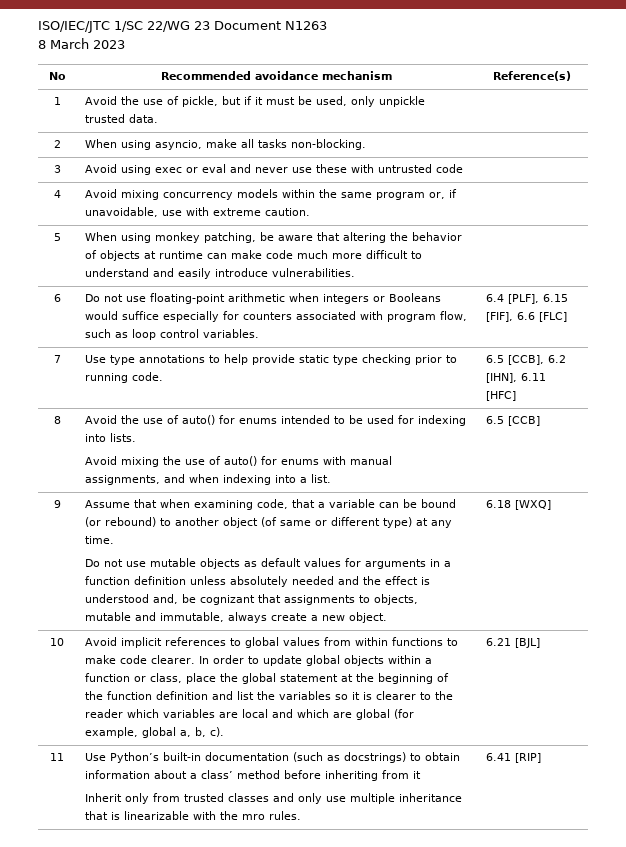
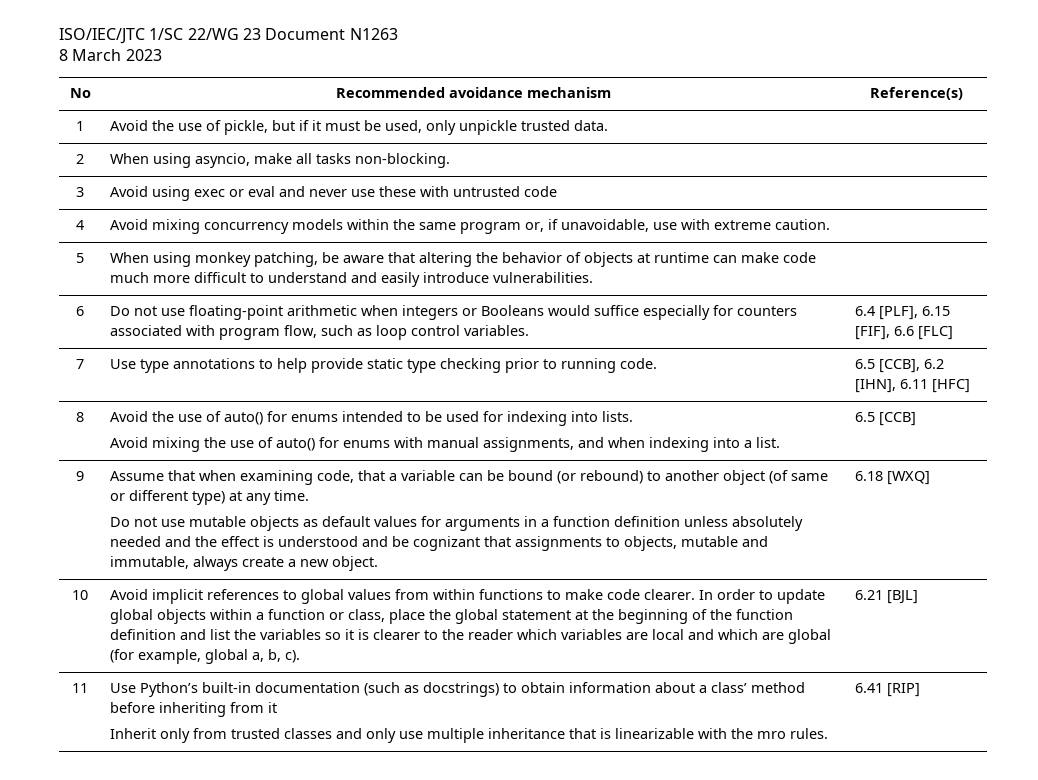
- Do not use mutable objects as default values for arguments in a function definition unless absolutely needed and the effect is understood and, be cognizant that assignments to objects, mutable and immutable, always create a new object.
+ Do not use mutable objects as default values for arguments in a function definition unless absolutely needed and the effect is understood and be cognizant that assignments to objects, mutable and immutable, always create a new object.

